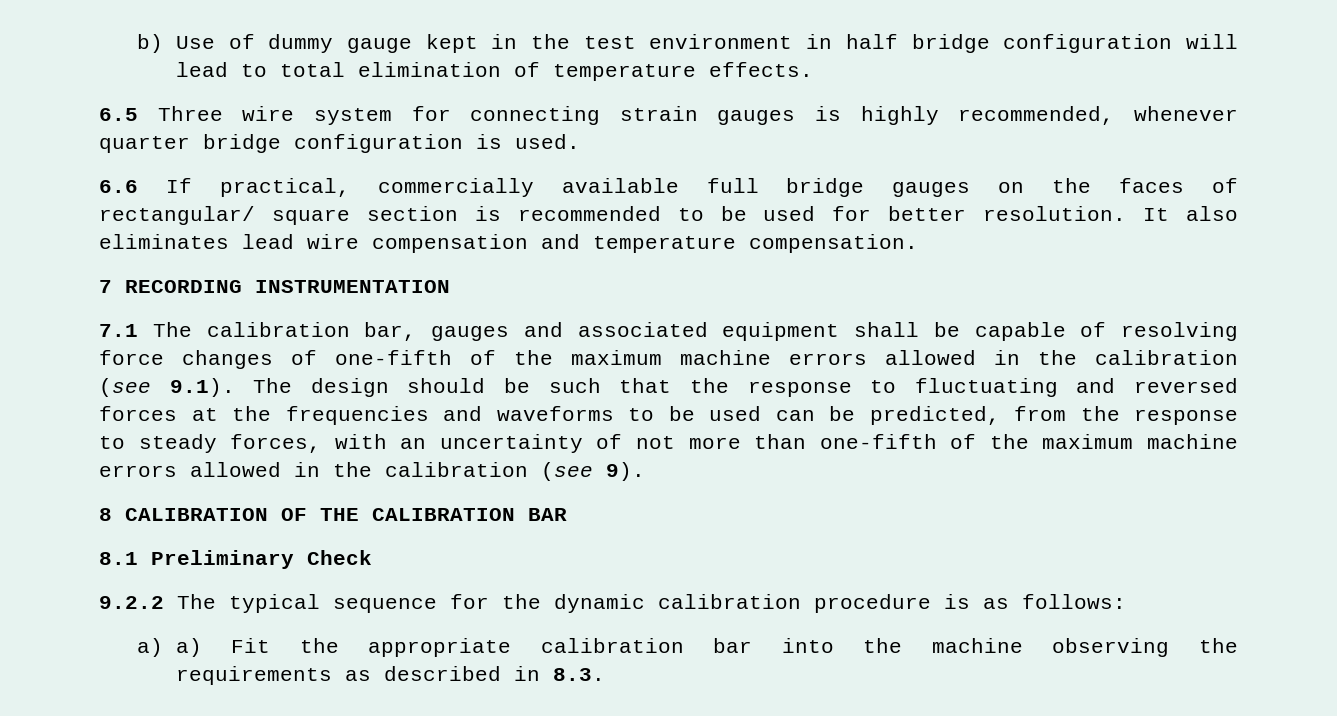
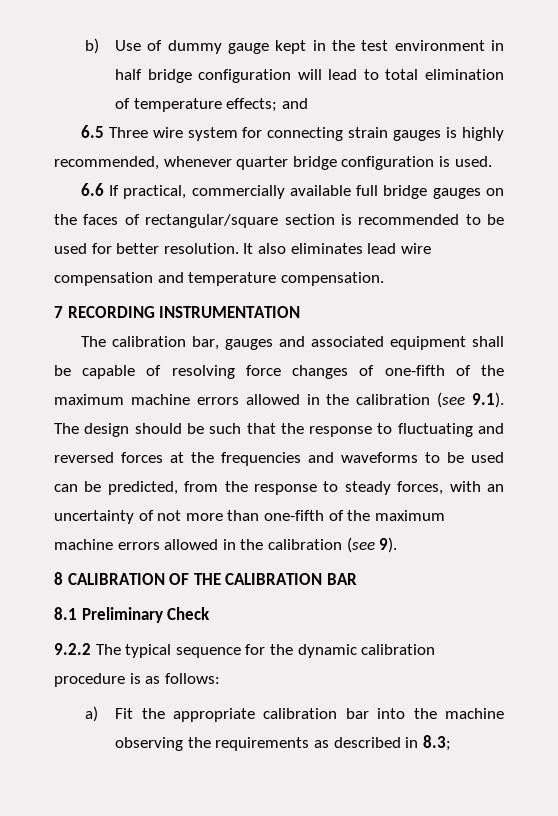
- b) Use of dummy gauge kept in the test environment in half bridge configuration will lead to total elimination of temperature effects.
+ b) Use of dummy gauge kept in the test environment in half bridge configuration will lead to total elimination of temperature effects; and
- 6.6 If practical, commercially available full bridge gauges on the faces of rectangular/ square section is recommended to be used for better resolution.
+ 6.6 If practical, commercially available full bridge gauges on the faces of rectangular/square section is recommended to be used for better resolution.
- 7.1 The calibration bar, gauges and associated equipment shall be capable of resolving force changes of one-fifth of the maximum machine errors allowed in the calibration (see 9.1). The design should be such that the response to fluctuating and reversed forces at the frequencies and waveforms to be used can be predicted, from the response to steady forces, with an uncertainty of not more than one-fifth of the maximum machine errors allowed in the calibration (see 9).
+ The calibration bar, gauges and associated equipment shall be capable of resolving force changes of one-fifth of the maximum machine errors allowed in the calibration (see 9.1). The design should be such that the response to fluctuating and reversed forces at the frequencies and waveforms to be used can be predicted, from the response to steady forces, with an uncertainty of not more than one-fifth of the maximum machine errors allowed in the calibration (see 9).
- a) a) Fit the appropriate calibration bar into the machine observing the requirements as described in 8.3.
+ a) Fit the appropriate calibration bar into the machine observing the requirements as described in 8.3;

